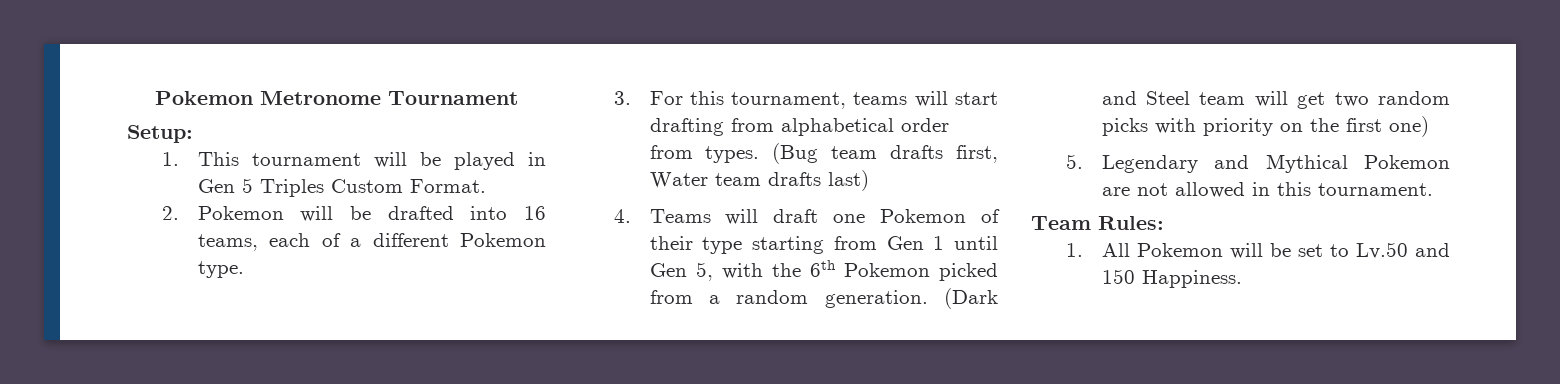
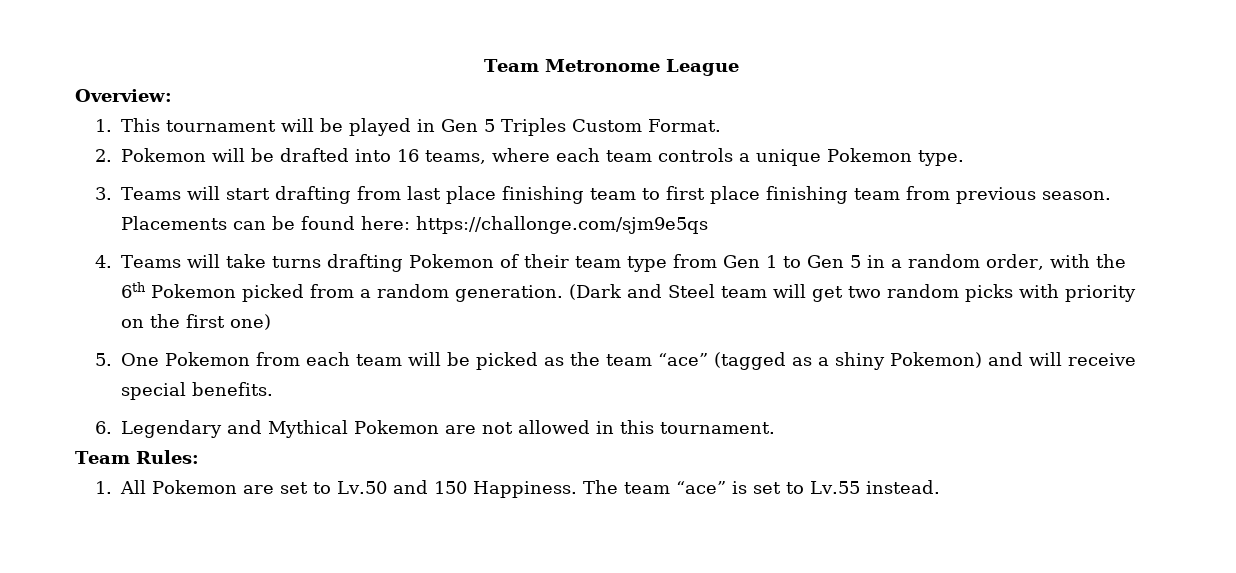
- Pokemon Metronome Tournament
- Setup:
+ Team Metronome League
+ Overview:
- 2. Pokemon will be drafted into 16 teams, each of a different Pokemon type.
- 3. For this tournament, teams will start drafting from alphabetical order from types. (Bug team drafts first, Water team drafts last)
+ 2. Pokemon will be drafted into 16 teams, where each team controls a unique Pokemon type.
+ 3. Teams will start drafting from last place finishing team to first place finishing team from previous season. Placements can be found here: https://challonge.com/sjm9e5qs
- 4. Teams will draft one Pokemon of their type starting from Gen 1 until Gen 5, with the 6th Pokemon picked from a random generation.
+ 4. Teams will take turns drafting Pokemon of their team type from Gen 1 to Gen 5 in a random order, with the 6th Pokemon picked from a random generation.
- 5. Legendary and Mythical Pokemon are not allowed in this tournament.
+ 5. One Pokemon from each team will be picked as the team “ace” (tagged as a shiny Pokemon) and will receive special benefits.
+ 6. Legendary and Mythical Pokemon are not allowed in this tournament.
- 1. All Pokemon will be set to Lv.50 and 150 Happiness.
+ 1. All Pokemon are set to Lv.50 and 150 Happiness.
+ The team “ace” is set to Lv.55 instead.

